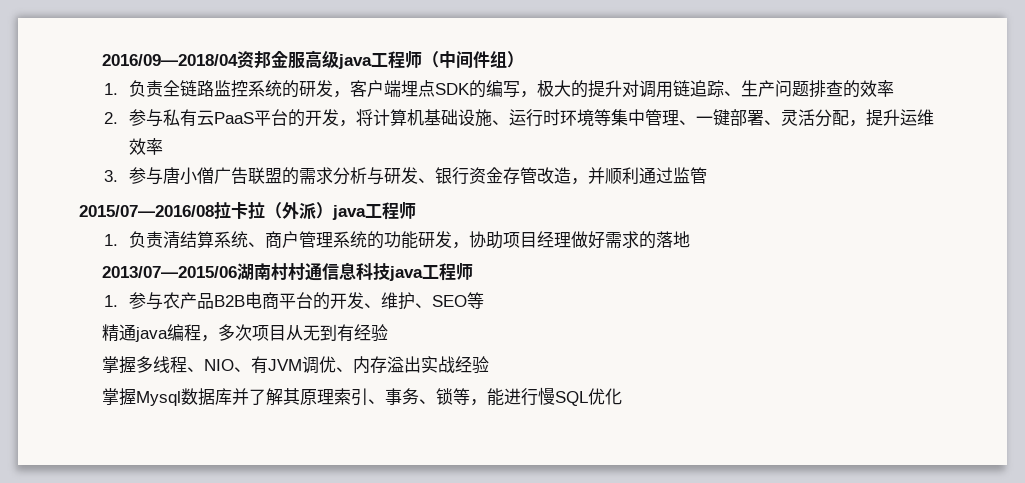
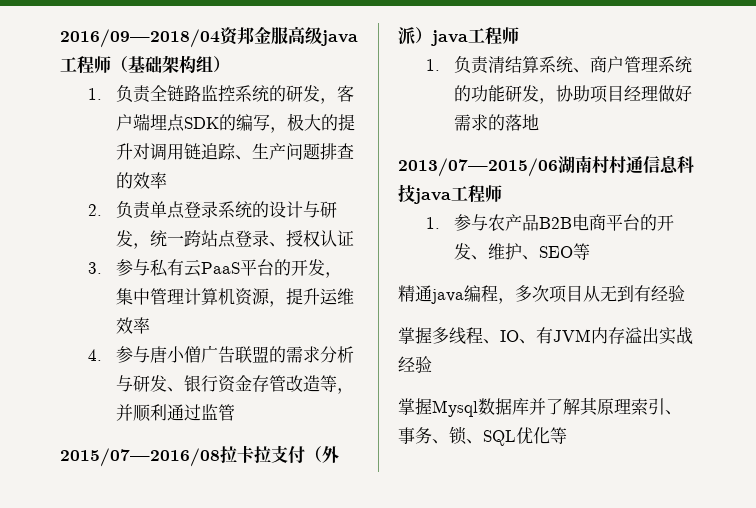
- 2016/09—2018/04资邦金服高级java工程师（中间件组）
+ 2016/09—2018/04资邦金服高级java工程师（基础架构组）
- 2.参与私有云PaaS平台的开发，将计算机基础设施、运行时环境等集中管理、一键部署、灵活分配，提升运维效率
+ 2.负责单点登录系统的设计与研发，统一跨站点登录、授权认证
+ 3.参与私有云PaaS平台的开发，集中管理计算机资源，提升运维效率
- 3.参与唐小僧广告联盟的需求分析与研发、银行资金存管改造，并顺利通过监管
+ 4.参与唐小僧广告联盟的需求分析与研发、银行资金存管改造等，并顺利通过监管
- 2015/07—2016/08拉卡拉（外派）java工程师
+ 2015/07—2016/08拉卡拉支付（外派）java工程师
- 掌握多线程、NIO、有JVM调优、内存溢出实战经验
+ 掌握多线程、IO、有JVM内存溢出实战经验
- 掌握Mysql数据库并了解其原理索引、事务、锁等，能进行慢SQL优化
+ 掌握Mysql数据库并了解其原理索引、事务、锁、SQL优化等

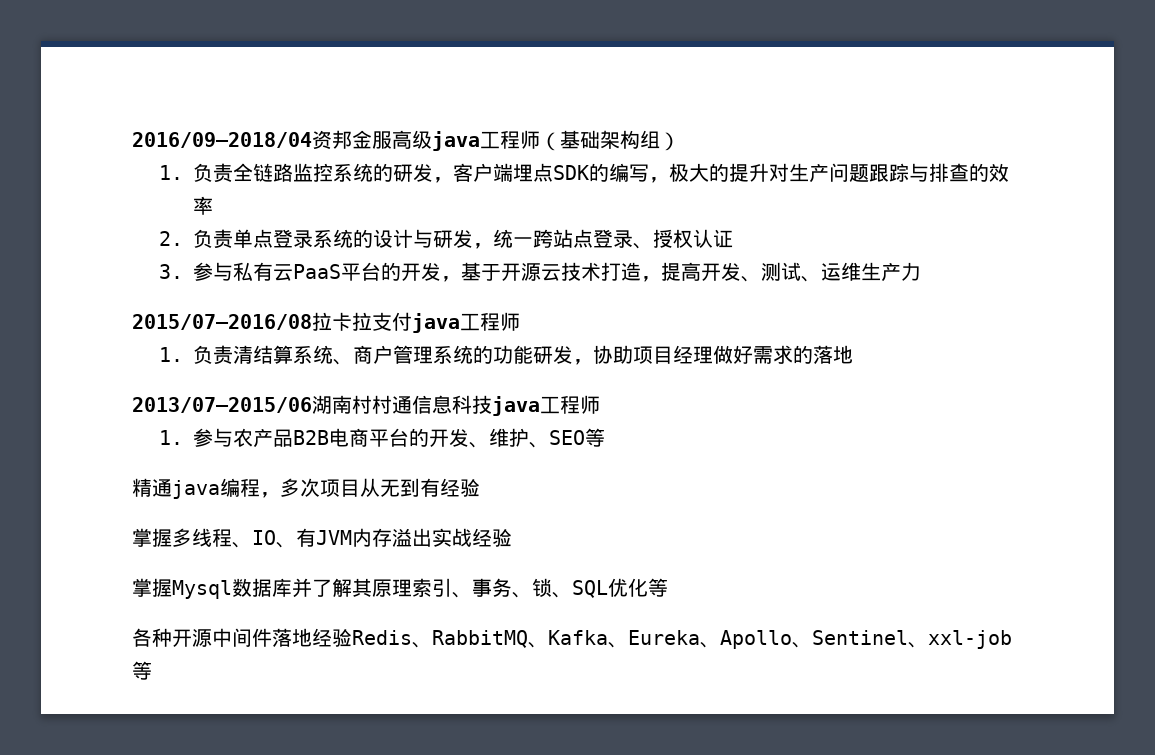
- 1.负责全链路监控系统的研发，客户端埋点SDK的编写，极大的提升对调用链追踪、生产问题排查的效率
+ 1.负责全链路监控系统的研发，客户端埋点SDK的编写，极大的提升对生产问题跟踪与排查的效率
- 3.参与私有云PaaS平台的开发，集中管理计算机资源，提升运维效率
- 4.参与唐小僧广告联盟的需求分析与研发、银行资金存管改造等，并顺利通过监管
+ 3.参与私有云PaaS平台的开发，基于开源云技术打造，提高开发、测试、运维生产力
- 2015/07—2016/08拉卡拉支付（外派）java工程师
+ 2015/07—2016/08拉卡拉支付java工程师
+ 各种开源中间件落地经验Redis、RabbitMQ、Kafka、Eureka、Apollo、Sentinel、xxl-job等

